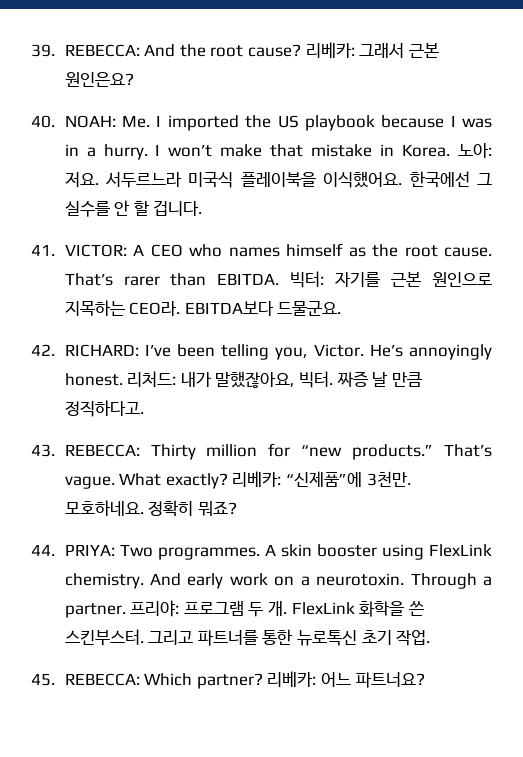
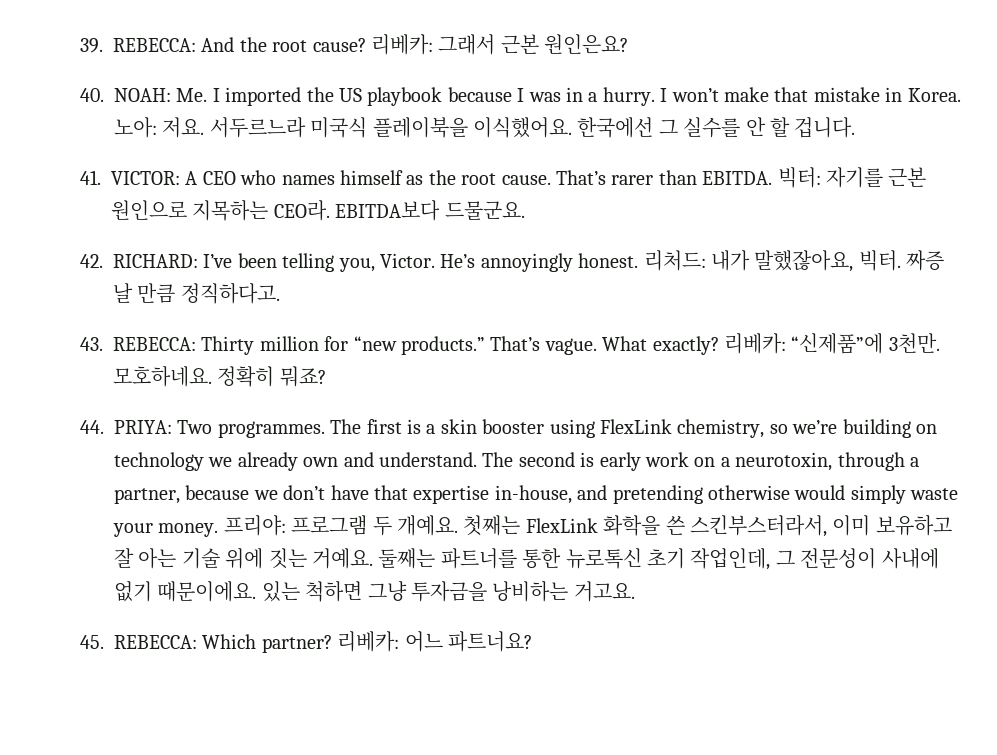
- A skin booster using FlexLink chemistry. And early work on a neurotoxin. Through a partner.
+ The first is a skin booster using FlexLink chemistry, so we’re building on technology we already own and understand. The second is early work on a neurotoxin, through a partner, because we don’t have that expertise in-house, and pretending otherwise would simply waste your money.
- 프리야: 프로그램 두 개. FlexLink 화학을 쓴 스킨부스터. 그리고 파트너를 통한 뉴로톡신 초기 작업.
+ 프리야: 프로그램 두 개예요. 첫째는 FlexLink 화학을 쓴 스킨부스터라서, 이미 보유하고 잘 아는 기술 위에 짓는 거예요. 둘째는 파트너를 통한 뉴로톡신 초기 작업인데, 그 전문성이 사내에 없기 때문이에요. 있는 척하면 그냥 투자금을 낭비하는 거고요.

